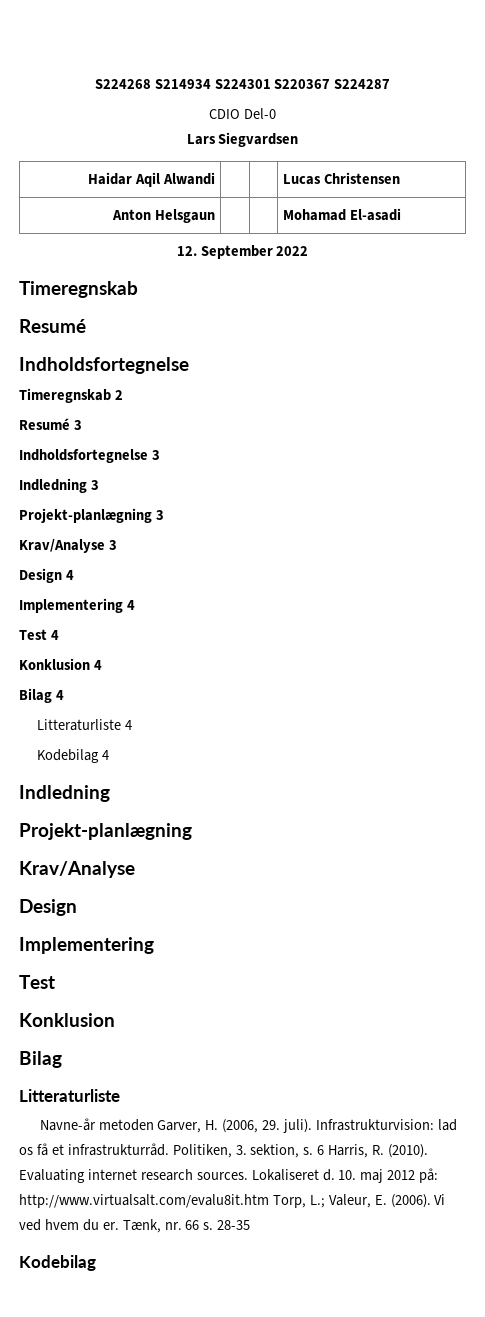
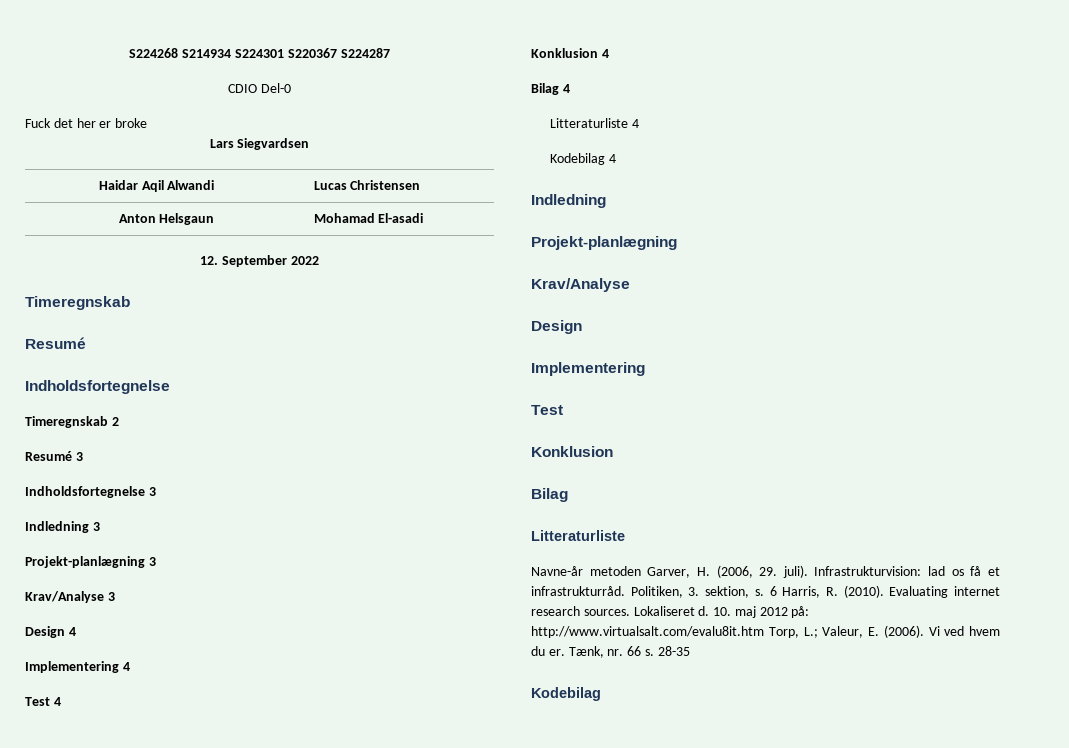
+ Fuck det her er broke

